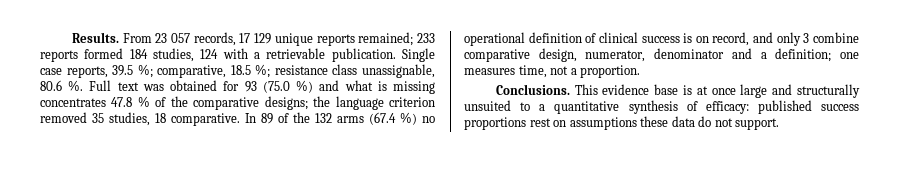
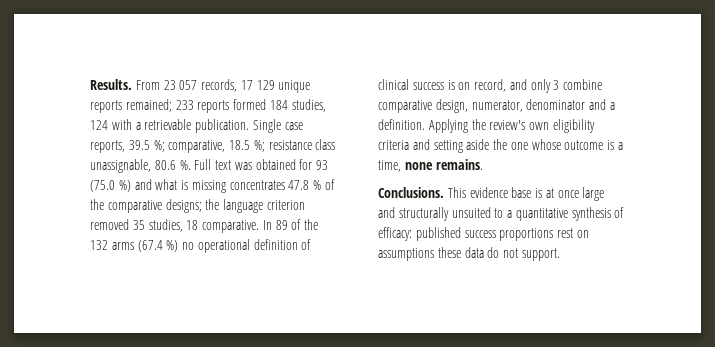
- In 89 of the 132 arms (67.4 %) no operational definition of clinical success is on record, and only 3 combine comparative design, numerator, denominator and a definition; one measures time, not a proportion.
+ In 89 of the 132 arms (67.4 %) no operational definition of clinical success is on record, and only 3 combine comparative design, numerator, denominator and a definition. Applying the review's own eligibility criteria and setting aside the one whose outcome is a time, none remains.

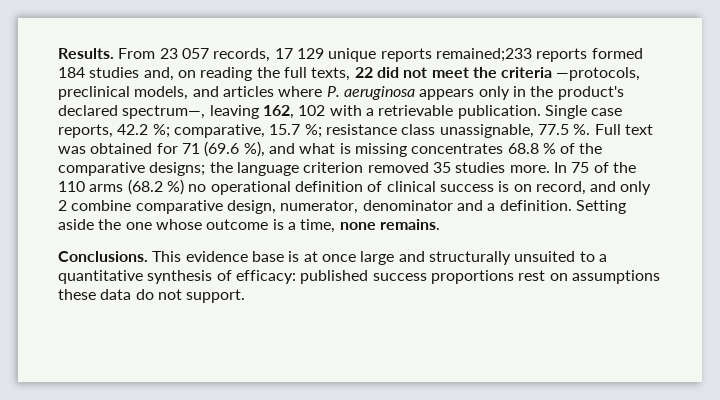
- From 23 057 records, 17 129 unique reports remained; 233 reports formed 184 studies, 124 with a retrievable publication.
+ From 23 057 records, 17 129 unique reports remained;233 reports formed 184 studies and, on reading the full texts, 22 did not meet the criteria —protocols, preclinical models, and articles where P. aeruginosa appears only in the product's declared spectrum—, leaving 162, 102 with a retrievable publication.
- Single case reports, 39.5 %; comparative, 18.5 %; resistance class unassignable, 80.6 %.
+ Single case reports, 42.2 %; comparative, 15.7 %; resistance class unassignable, 77.5 %.
- Full text was obtained for 93 (75.0 %) and what is missing concentrates 47.8 % of the comparative designs; the language criterion removed 35 studies, 18 comparative. In 89 of the 132 arms (67.4 %) no operational definition of clinical success is on record, and only 3 combine comparative design, numerator, denominator and a definition.
+ Full text was obtained for 71 (69.6 %), and what is missing concentrates 68.8 % of the comparative designs; the language criterion removed 35 studies more. In 75 of the 110 arms (68.2 %) no operational definition of clinical success is on record, and only 2 combine comparative design, numerator, denominator and a definition.
- Applying the review's own eligibility criteria and setting aside the one whose outcome is a time, none remains.
+ Setting aside the one whose outcome is a time, none remains.

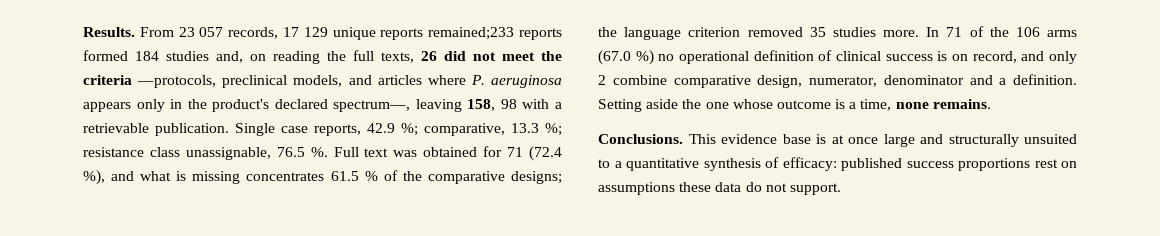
- From 23 057 records, 17 129 unique reports remained;233 reports formed 184 studies and, on reading the full texts, 22 did not meet the criteria —protocols, preclinical models, and articles where P. aeruginosa appears only in the product's declared spectrum—, leaving 162, 102 with a retrievable publication.
+ From 23 057 records, 17 129 unique reports remained;233 reports formed 184 studies and, on reading the full texts, 26 did not meet the criteria —protocols, preclinical models, and articles where P. aeruginosa appears only in the product's declared spectrum—, leaving 158, 98 with a retrievable publication.
- Single case reports, 42.2 %; comparative, 15.7 %; resistance class unassignable, 77.5 %.
+ Single case reports, 42.9 %; comparative, 13.3 %; resistance class unassignable, 76.5 %.
- Full text was obtained for 71 (69.6 %), and what is missing concentrates 68.8 % of the comparative designs; the language criterion removed 35 studies more.
+ Full text was obtained for 71 (72.4 %), and what is missing concentrates 61.5 % of the comparative designs; the language criterion removed 35 studies more.
- In 75 of the 110 arms (68.2 %) no operational definition of clinical success is on record, and only 2 combine comparative design, numerator, denominator and a definition.
+ In 71 of the 106 arms (67.0 %) no operational definition of clinical success is on record, and only 2 combine comparative design, numerator, denominator and a definition.

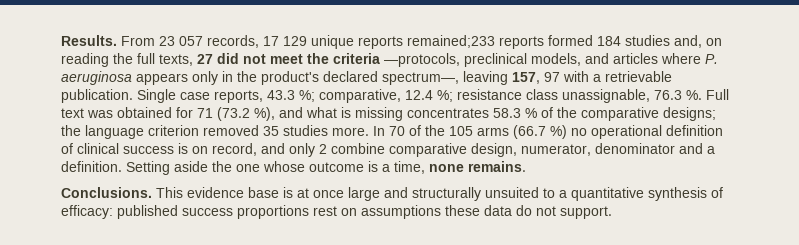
- From 23 057 records, 17 129 unique reports remained;233 reports formed 184 studies and, on reading the full texts, 26 did not meet the criteria —protocols, preclinical models, and articles where P. aeruginosa appears only in the product's declared spectrum—, leaving 158, 98 with a retrievable publication.
+ From 23 057 records, 17 129 unique reports remained;233 reports formed 184 studies and, on reading the full texts, 27 did not meet the criteria —protocols, preclinical models, and articles where P. aeruginosa appears only in the product's declared spectrum—, leaving 157, 97 with a retrievable publication.
- Single case reports, 42.9 %; comparative, 13.3 %; resistance class unassignable, 76.5 %.
+ Single case reports, 43.3 %; comparative, 12.4 %; resistance class unassignable, 76.3 %.
- Full text was obtained for 71 (72.4 %), and what is missing concentrates 61.5 % of the comparative designs; the language criterion removed 35 studies more.
+ Full text was obtained for 71 (73.2 %), and what is missing concentrates 58.3 % of the comparative designs; the language criterion removed 35 studies more.
- In 71 of the 106 arms (67.0 %) no operational definition of clinical success is on record, and only 2 combine comparative design, numerator, denominator and a definition.
+ In 70 of the 105 arms (66.7 %) no operational definition of clinical success is on record, and only 2 combine comparative design, numerator, denominator and a definition.

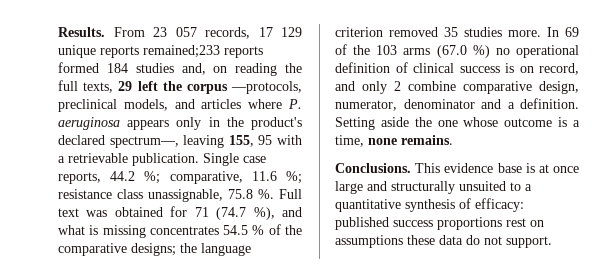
- From 23 057 records, 17 129 unique reports remained;233 reports formed 184 studies and, on reading the full texts, 27 did not meet the criteria —protocols, preclinical models, and articles where P. aeruginosa appears only in the product's declared spectrum—, leaving 157, 97 with a retrievable publication.
+ From 23 057 records, 17 129 unique reports remained;233 reports formed 184 studies and, on reading the full texts, 29 left the corpus —protocols, preclinical models, and articles where P. aeruginosa appears only in the product's declared spectrum—, leaving 155, 95 with a retrievable publication.
- Single case reports, 43.3 %; comparative, 12.4 %; resistance class unassignable, 76.3 %.
+ Single case reports, 44.2 %; comparative, 11.6 %; resistance class unassignable, 75.8 %.
- Full text was obtained for 71 (73.2 %), and what is missing concentrates 58.3 % of the comparative designs; the language criterion removed 35 studies more.
+ Full text was obtained for 71 (74.7 %), and what is missing concentrates 54.5 % of the comparative designs; the language criterion removed 35 studies more.
- In 70 of the 105 arms (66.7 %) no operational definition of clinical success is on record, and only 2 combine comparative design, numerator, denominator and a definition.
+ In 69 of the 103 arms (67.0 %) no operational definition of clinical success is on record, and only 2 combine comparative design, numerator, denominator and a definition.

